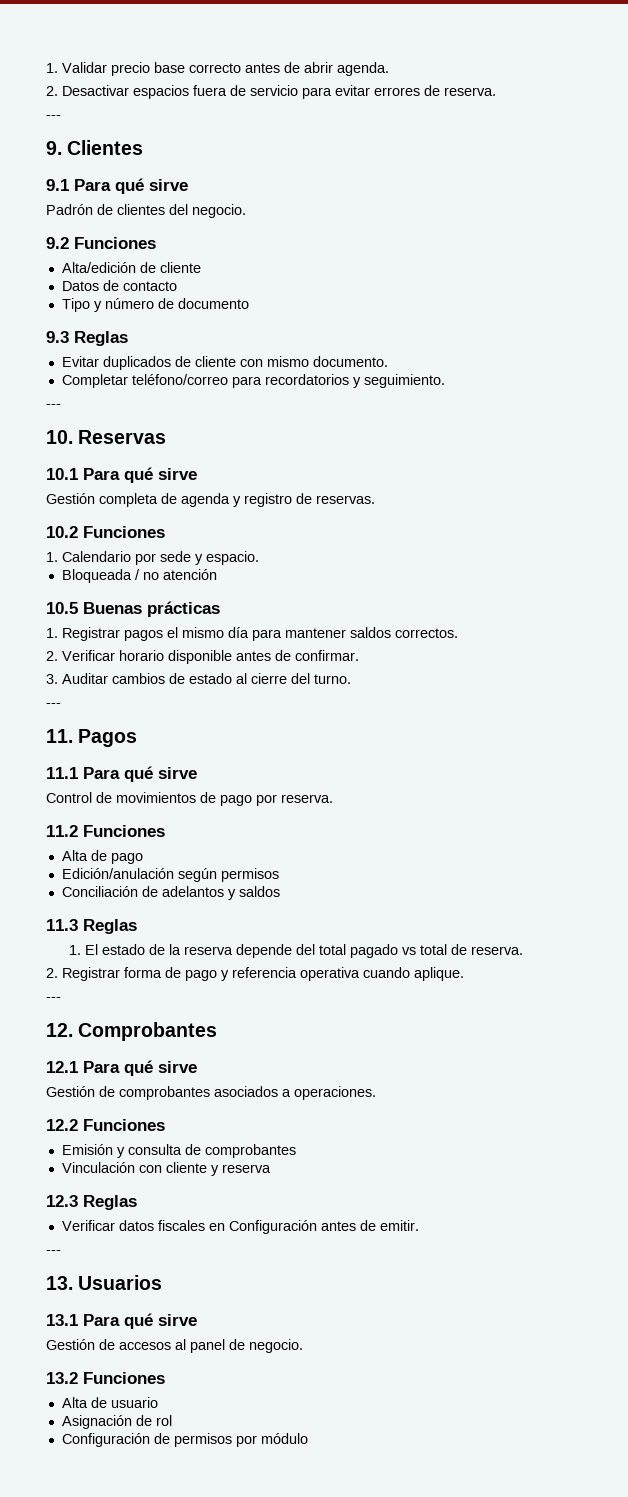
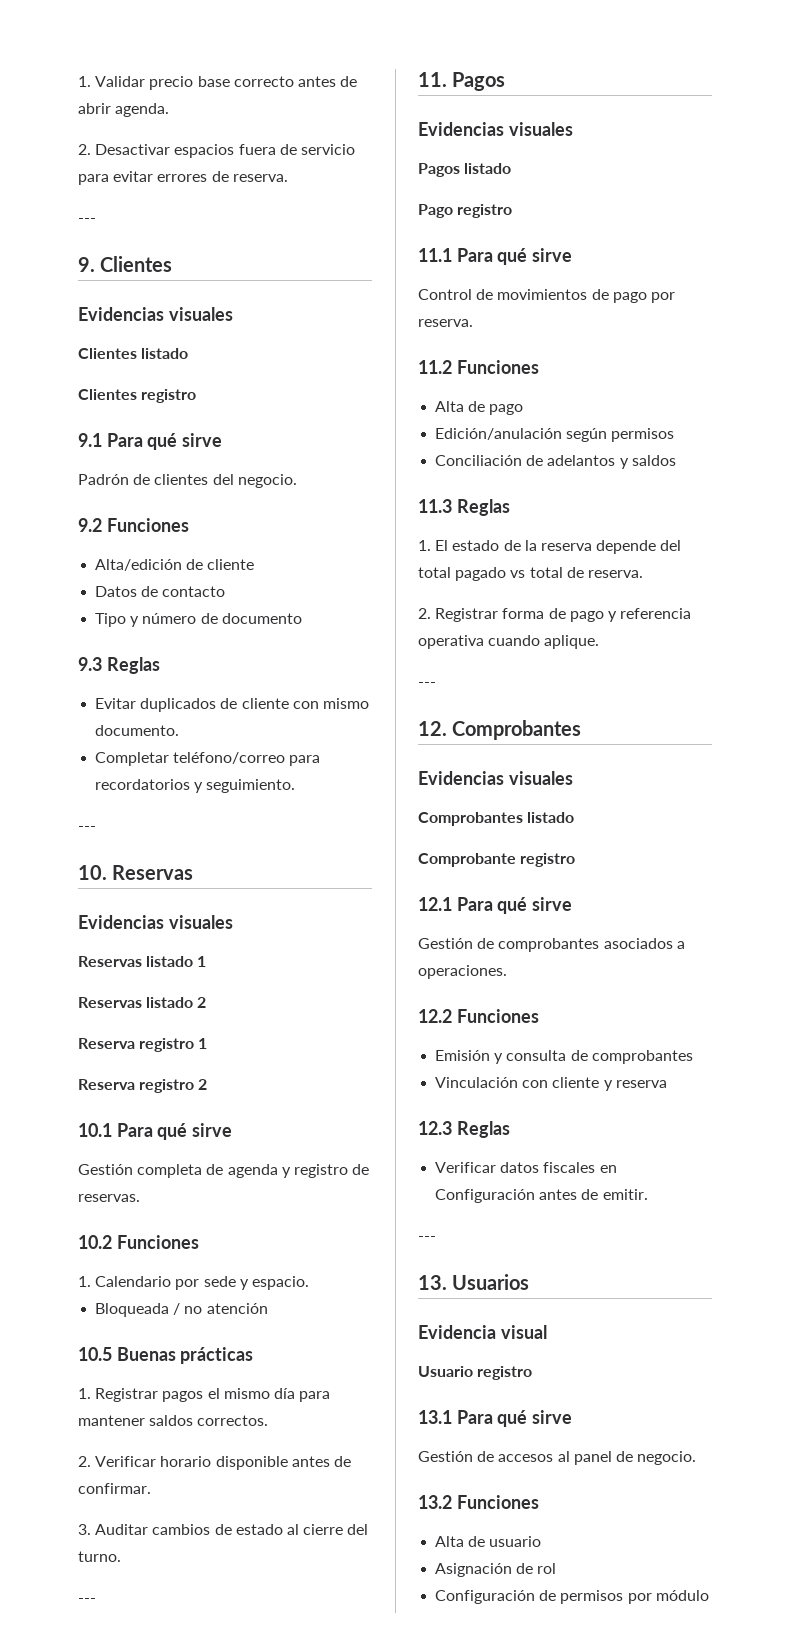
  9. Clientes
+ Evidencias visuales
+ Clientes listado
+ Clientes registro
  10. Reservas
+ Evidencias visuales
+ Reservas listado 1
+ Reservas listado 2
+ Reserva registro 1
+ Reserva registro 2
  11. Pagos
+ Evidencias visuales
+ Pagos listado
+ Pago registro
  12. Comprobantes
+ Evidencias visuales
+ Comprobantes listado
+ Comprobante registro
+ Evidencia visual
+ Usuario registro

